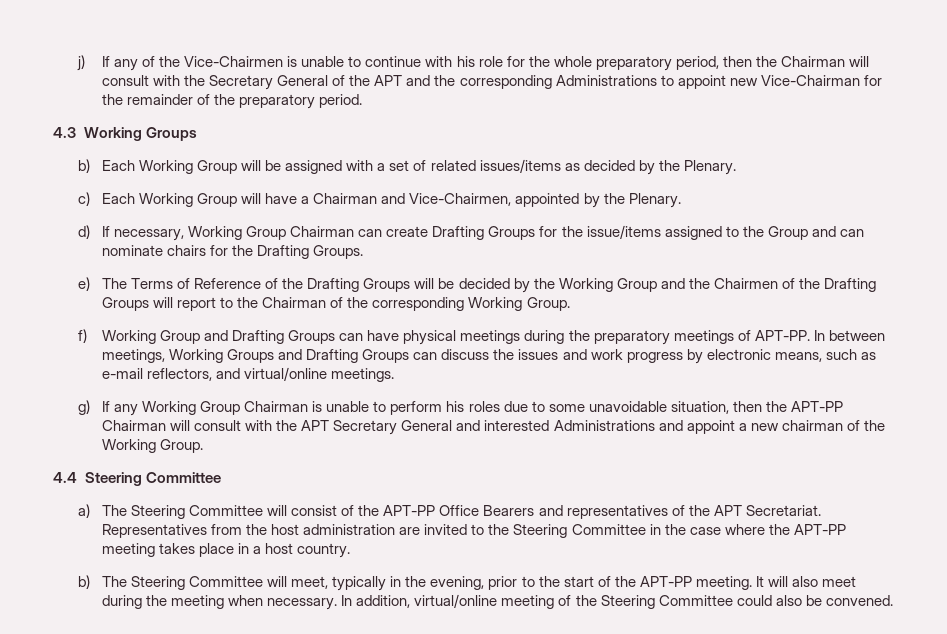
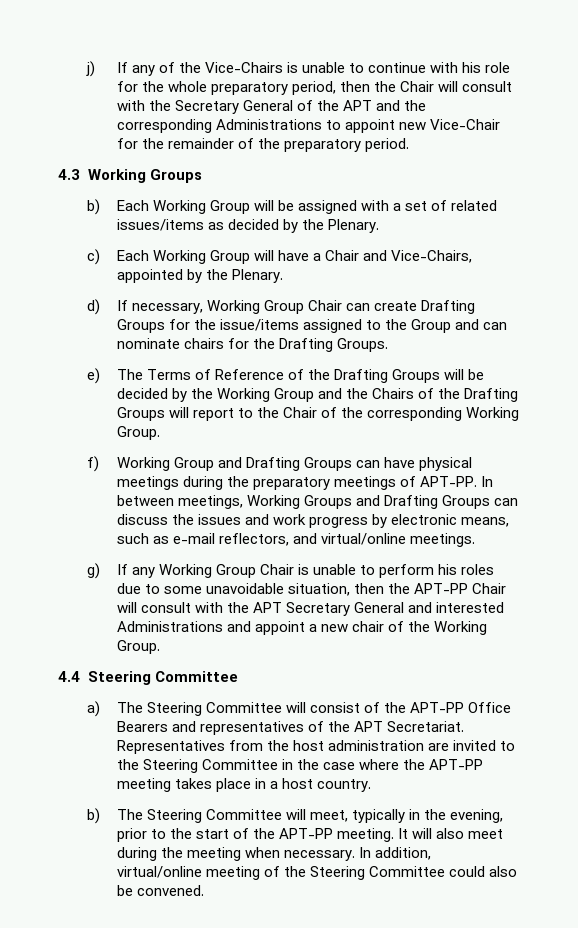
- j) If any of the Vice-Chairmen is unable to continue with his role for the whole preparatory period, then the Chairman will consult with the Secretary General of the APT and the corresponding Administrations to appoint new Vice-Chairman for the remainder of the preparatory period.
+ j) If any of the Vice-Chairs is unable to continue with his role for the whole preparatory period, then the Chair will consult with the Secretary General of the APT and the corresponding Administrations to appoint new Vice-Chair for the remainder of the preparatory period.
- c) Each Working Group will have a Chairman and Vice-Chairmen, appointed by the Plenary.
+ c) Each Working Group will have a Chair and Vice-Chairs, appointed by the Plenary.
- d) If necessary, Working Group Chairman can create Drafting Groups for the issue/items assigned to the Group and can nominate chairs for the Drafting Groups.
+ d) If necessary, Working Group Chair can create Drafting Groups for the issue/items assigned to the Group and can nominate chairs for the Drafting Groups.
- e) The Terms of Reference of the Drafting Groups will be decided by the Working Group and the Chairmen of the Drafting Groups will report to the Chairman of the corresponding Working Group.
+ e) The Terms of Reference of the Drafting Groups will be decided by the Working Group and the Chairs of the Drafting Groups will report to the Chair of the corresponding Working Group.
- g) If any Working Group Chairman is unable to perform his roles due to some unavoidable situation, then the APT-PP Chairman will consult with the APT Secretary General and interested Administrations and appoint a new chairman of the Working Group.
+ g) If any Working Group Chair is unable to perform his roles due to some unavoidable situation, then the APT-PP Chair will consult with the APT Secretary General and interested Administrations and appoint a new chair of the Working Group.

